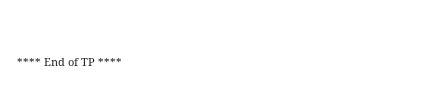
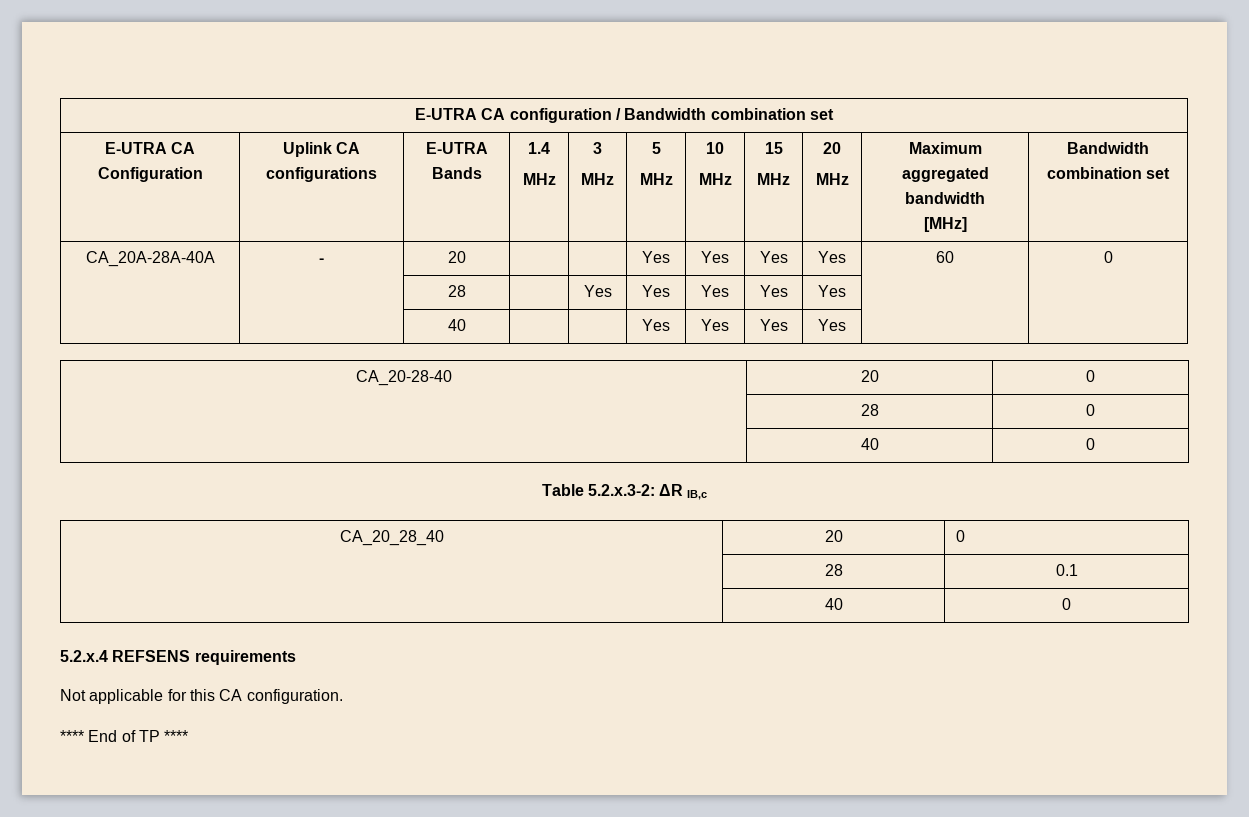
+ E-UTRA CA configuration / Bandwidth combination set
+ E-UTRA CA Configuration | Uplink CA configurations | E-UTRA Bands | 1.4
+ MHz | 3
+ MHz | 5
+ MHz | 10
+ MHz | 15
+ MHz | 20
+ MHz | Maximum aggregated bandwidth
+ [MHz] | Bandwidth combination set
+ CA_20A-28A-40A | - | 20 | | | Yes | Yes | Yes | Yes | 60 | 0
+ | | 28 | | Yes | Yes | Yes | Yes | Yes | |
+ | | 40 | | | Yes | Yes | Yes | Yes | |
+ CA_20-28-40 | 20 | 0
+ | 28 | 0
+ | 40 | 0
+ Table 5.2.x.3-2: ΔR IB,c
+ CA_20_28_40 | 20 | 0
+ | 28 | 0.1
+ | 40 | 0
+ 5.2.x.4 REFSENS requirements
+ Not applicable for this CA configuration.

